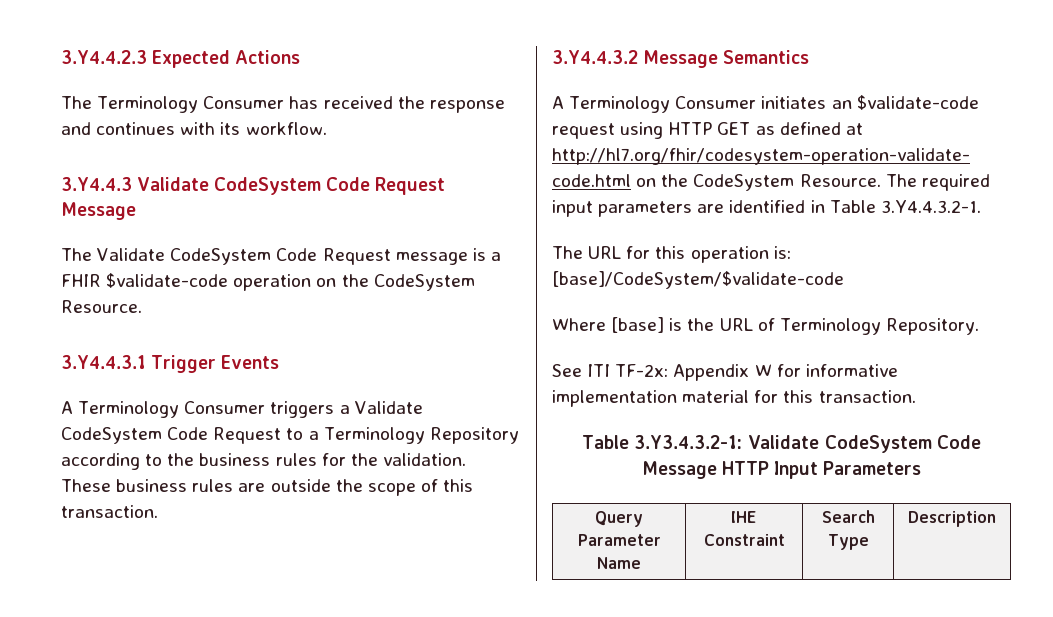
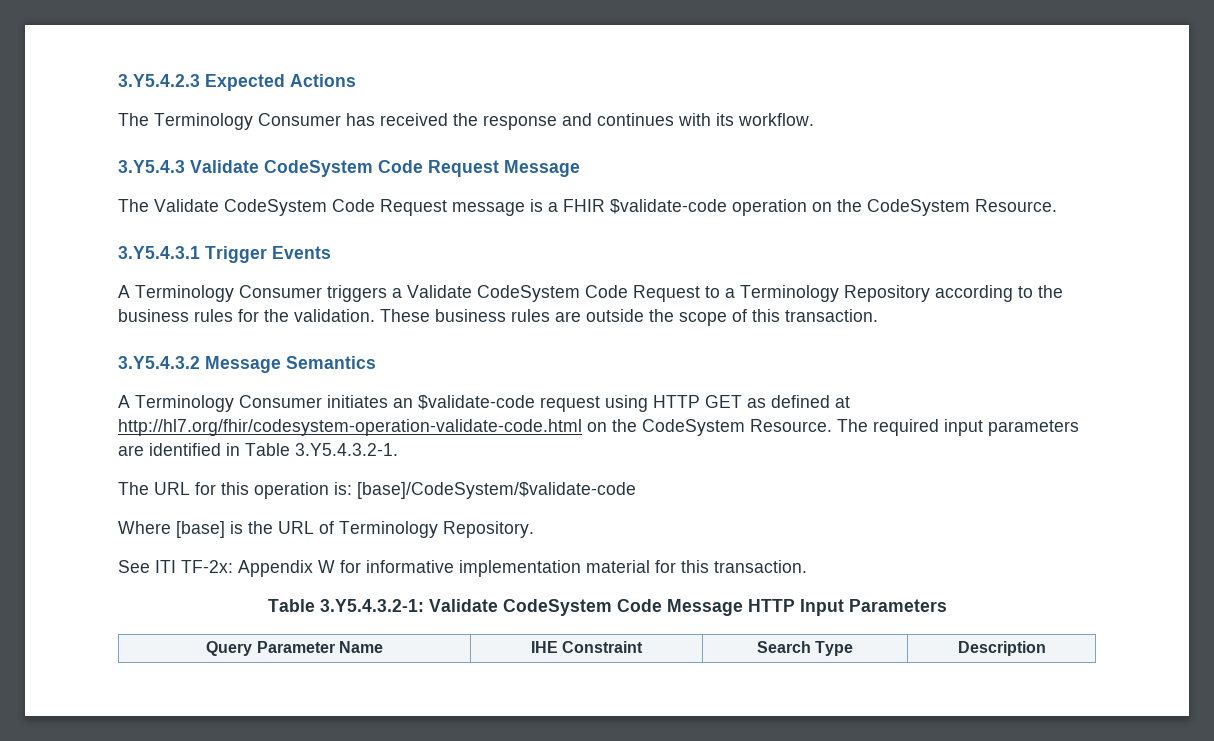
- 3.Y4.4.2.3 Expected Actions
+ 3.Y5.4.2.3 Expected Actions
- 3.Y4.4.3 Validate CodeSystem Code Request Message
+ 3.Y5.4.3 Validate CodeSystem Code Request Message
- 3.Y4.4.3.1 Trigger Events
+ 3.Y5.4.3.1 Trigger Events
- 3.Y4.4.3.2 Message Semantics
+ 3.Y5.4.3.2 Message Semantics
- The required input parameters are identified in Table 3.Y4.4.3.2-1.
+ The required input parameters are identified in Table 3.Y5.4.3.2-1.
- Table 3.Y3.4.3.2-1: Validate CodeSystem Code Message HTTP Input Parameters
+ Table 3.Y5.4.3.2-1: Validate CodeSystem Code Message HTTP Input Parameters

